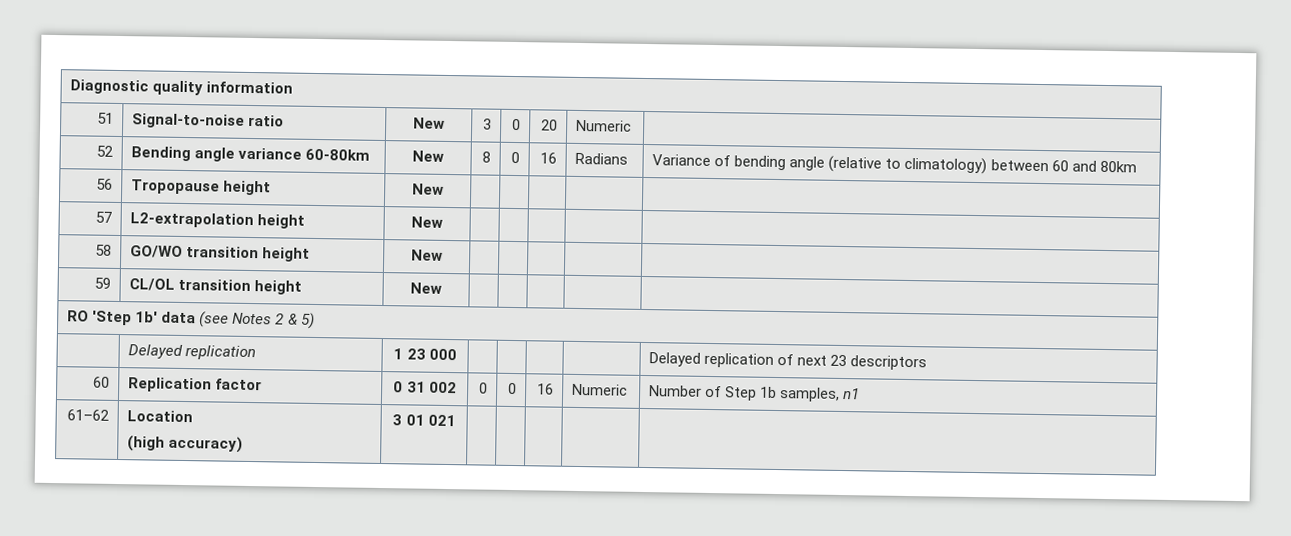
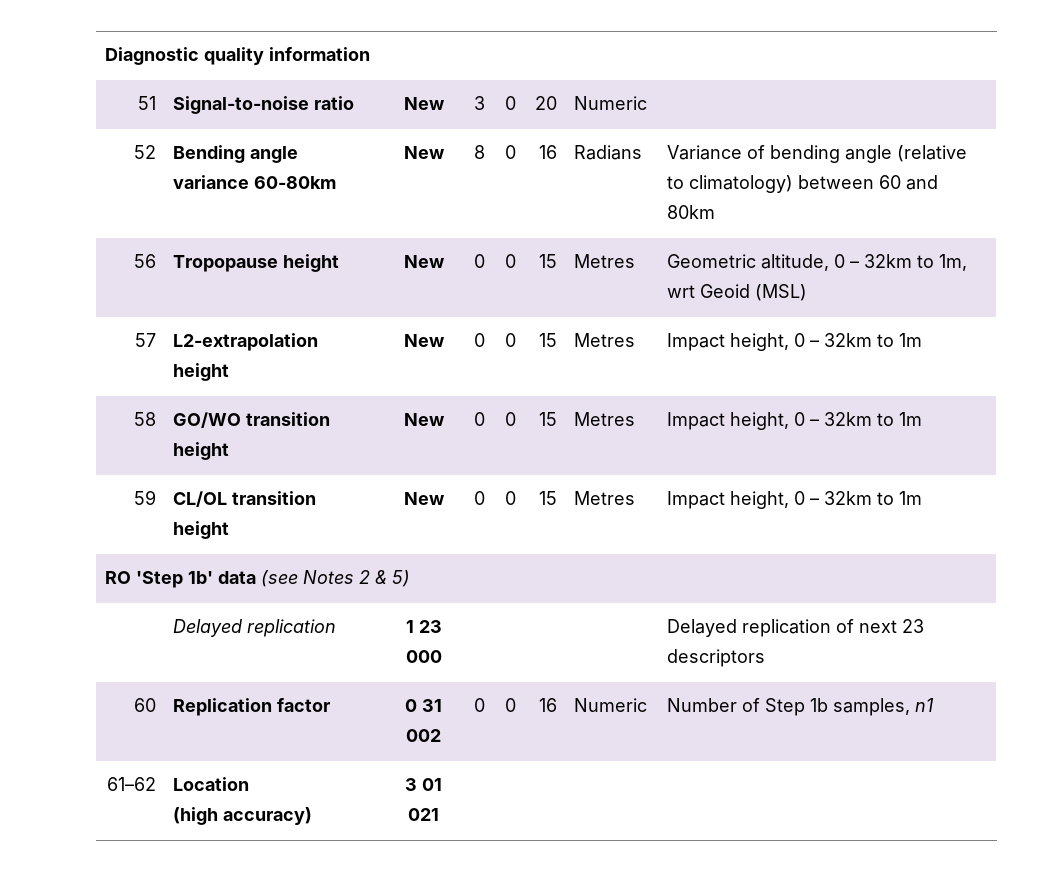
- 56 | Tropopause height | New | | | | |
- 57 | L2-extrapolation height | New | | | | |
+ 56 | Tropopause height | New | 0 | 0 | 15 | Metres | Geometric altitude, 0 – 32km to 1m, wrt Geoid (MSL)
+ 57 | L2-extrapolation height | New | 0 | 0 | 15 | Metres | Impact height, 0 – 32km to 1m
- 58 | GO/WO transition height | New | | | | |
+ 58 | GO/WO transition height | New | 0 | 0 | 15 | Metres | Impact height, 0 – 32km to 1m
- 59 | CL/OL transition height | New | | | | |
+ 59 | CL/OL transition height | New | 0 | 0 | 15 | Metres | Impact height, 0 – 32km to 1m

